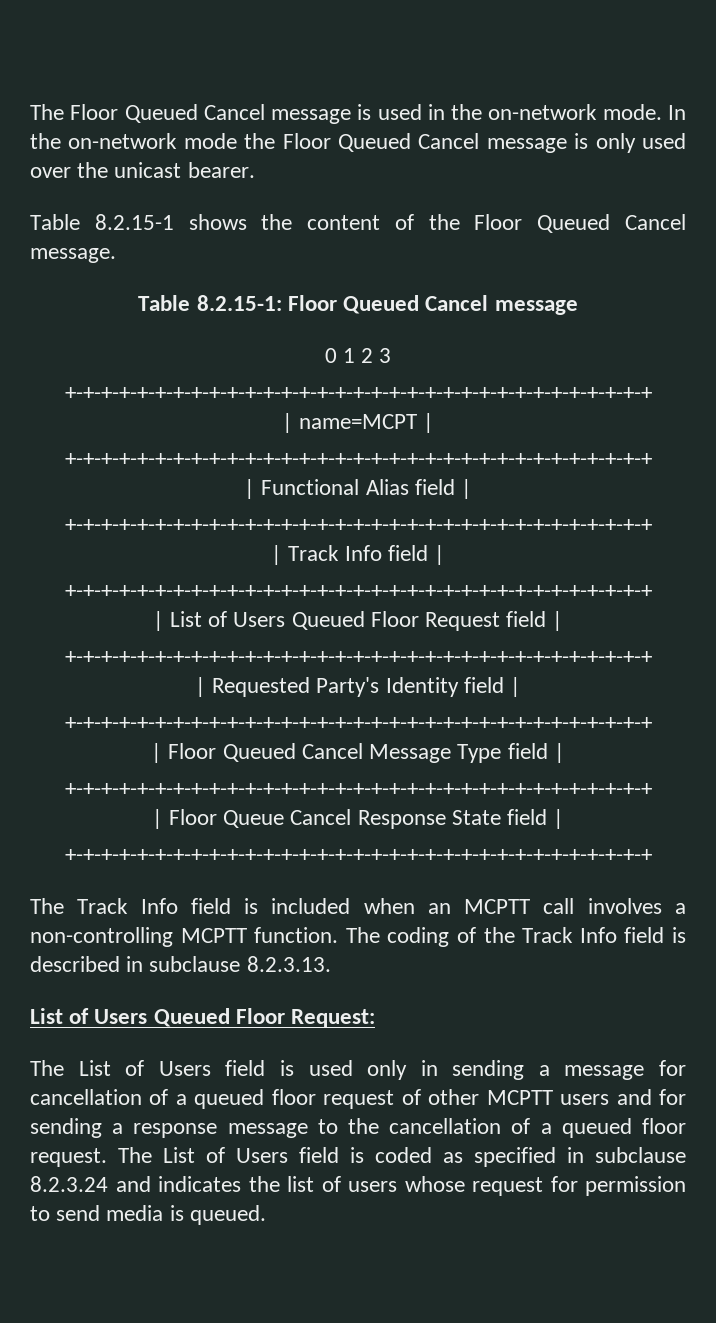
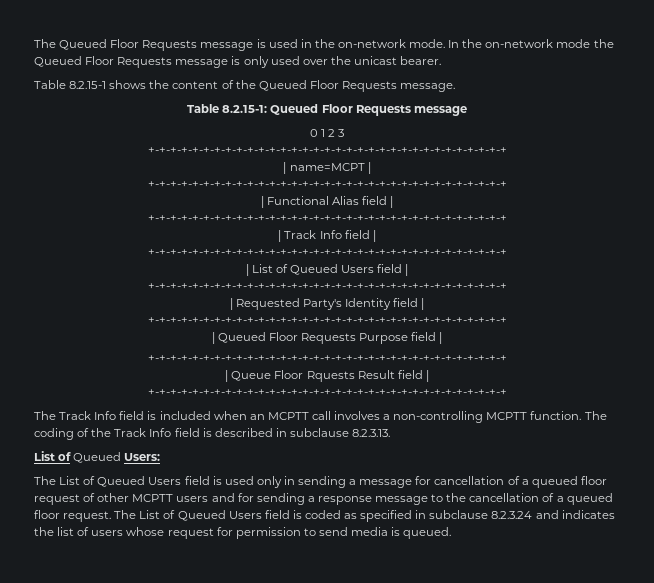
- The Floor Queued Cancel message is used in the on-network mode.
+ The Queued Floor Requests message is used in the on-network mode.
- In the on-network mode the Floor Queued Cancel message is only used over the unicast bearer.
+ In the on-network mode the Queued Floor Requests message is only used over the unicast bearer.
- Table 8.2.15-1 shows the content of the Floor Queued Cancel message.
+ Table 8.2.15-1 shows the content of the Queued Floor Requests message.
- Table 8.2.15-1: Floor Queued Cancel message
+ Table 8.2.15-1: Queued Floor Requests message
- | List of Users Queued Floor Request field |
+ | List of Queued Users field |
- | Floor Queued Cancel Message Type field |
+ | Queued Floor Requests Purpose field |
  +-+-+-+-+-+-+-+-+-+-+-+-+-+-+-+-+-+-+-+-+-+-+-+-+-+-+-+-+-+-+-+-+
- | Floor Queue Cancel Response State field |
+ | Queue Floor Rquests Result field |
- List of Users Queued Floor Request:
- The List of Users field is used only in sending a message for cancellation of a queued floor request of other MCPTT users and for sending a response message to the cancellation of a queued floor request.
+ List of Queued Users:
+ The List of Queued Users field is used only in sending a message for cancellation of a queued floor request of other MCPTT users and for sending a response message to the cancellation of a queued floor request.
- The List of Users field is coded as specified in subclause 8.2.3.24 and indicates the list of users whose request for permission to send media is queued.
+ The List of Queued Users field is coded as specified in subclause 8.2.3.24 and indicates the list of users whose request for permission to send media is queued.

